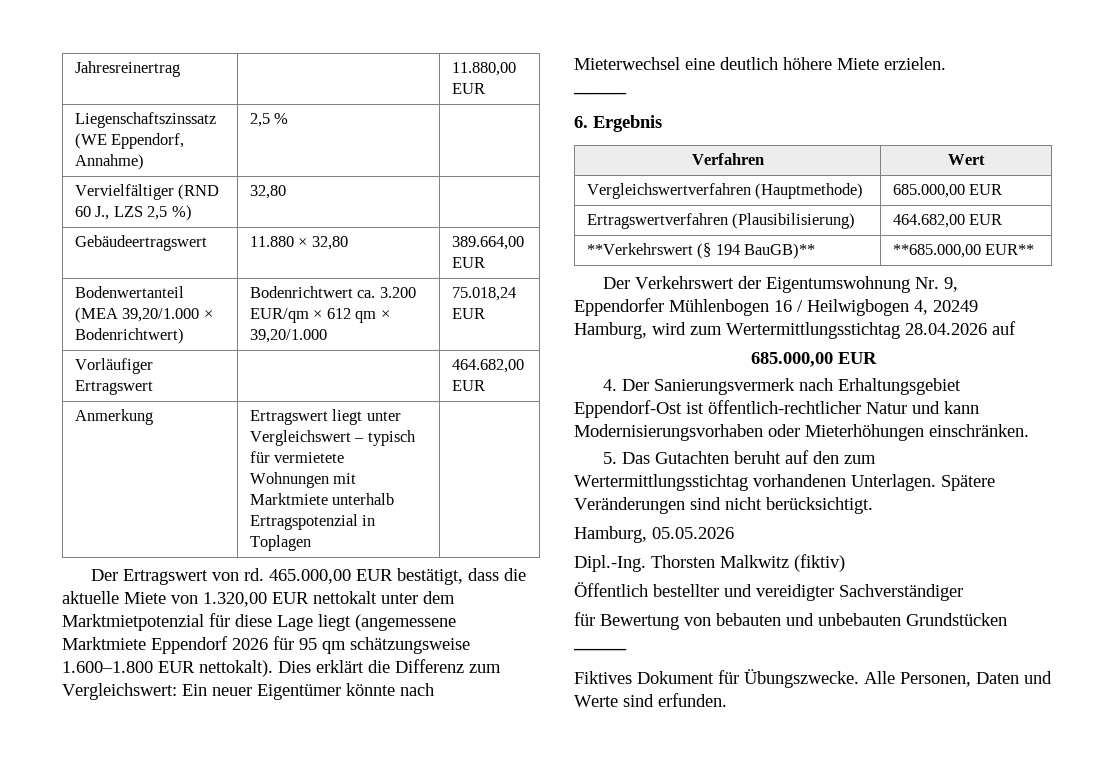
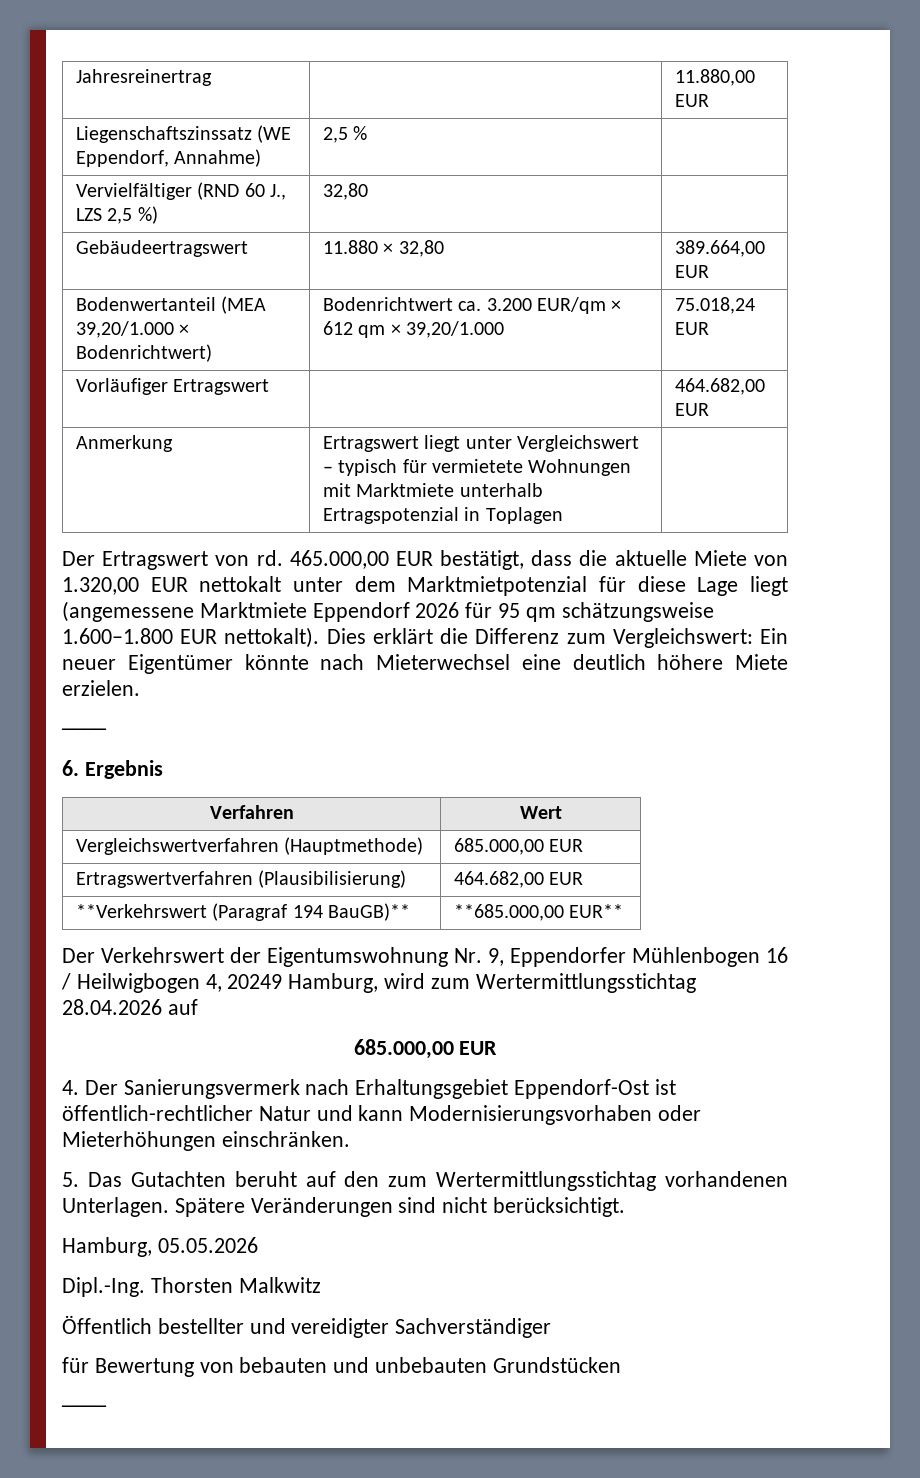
- **Verkehrswert (§ 194 BauGB)** | **685.000,00 EUR**
+ **Verkehrswert (Paragraf 194 BauGB)** | **685.000,00 EUR**
- Dipl.-Ing. Thorsten Malkwitz (fiktiv)
+ Dipl.-Ing. Thorsten Malkwitz
- Fiktives Dokument für Übungszwecke. Alle Personen, Daten und Werte sind erfunden.

